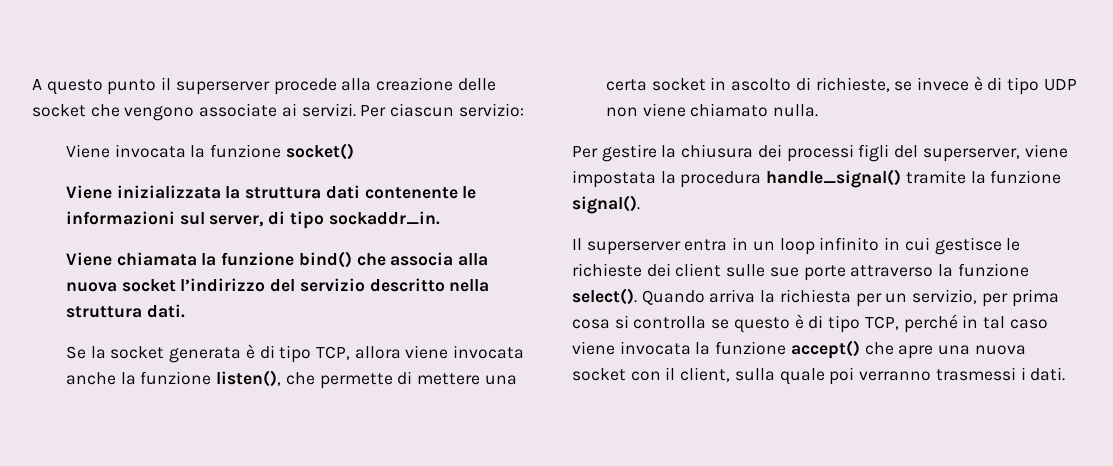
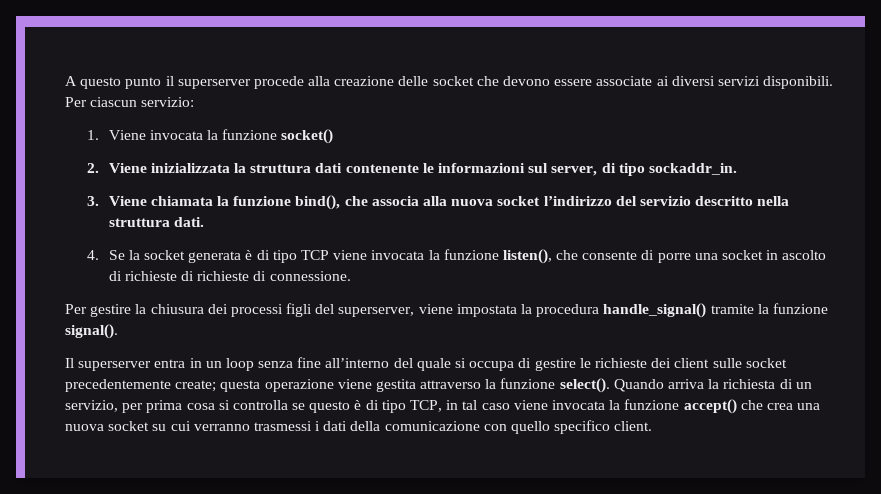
- A questo punto il superserver procede alla creazione delle socket che vengono associate ai servizi.
+ A questo punto il superserver procede alla creazione delle socket che devono essere associate ai diversi servizi disponibili.
- Viene invocata la funzione socket()
+ 1. Viene invocata la funzione socket()
- Viene inizializzata la struttura dati contenente le informazioni sul server, di tipo sockaddr_in.
+ 2. Viene inizializzata la struttura dati contenente le informazioni sul server, di tipo sockaddr_in.
- Viene chiamata la funzione bind() che associa alla nuova socket l’indirizzo del servizio descritto nella struttura dati.
+ 3. Viene chiamata la funzione bind(), che associa alla nuova socket l’indirizzo del servizio descritto nella struttura dati.
- Se la socket generata è di tipo TCP, allora viene invocata anche la funzione listen(), che permette di mettere una certa socket in ascolto di richieste, se invece è di tipo UDP non viene chiamato nulla.
+ 4. Se la socket generata è di tipo TCP viene invocata la funzione listen(), che consente di porre una socket in ascolto di richieste di richieste di connessione.
- Il superserver entra in un loop infinito in cui gestisce le richieste dei client sulle sue porte attraverso la funzione select().
+ Il superserver entra in un loop senza fine all’interno del quale si occupa di gestire le richieste dei client sulle socket precedentemente create; questa operazione viene gestita attraverso la funzione select().
- Quando arriva la richiesta per un servizio, per prima cosa si controlla se questo è di tipo TCP, perché in tal caso viene invocata la funzione accept() che apre una nuova socket con il client, sulla quale poi verranno trasmessi i dati.
+ Quando arriva la richiesta di un servizio, per prima cosa si controlla se questo è di tipo TCP, in tal caso viene invocata la funzione accept() che crea una nuova socket su cui verranno trasmessi i dati della comunicazione con quello specifico client.

